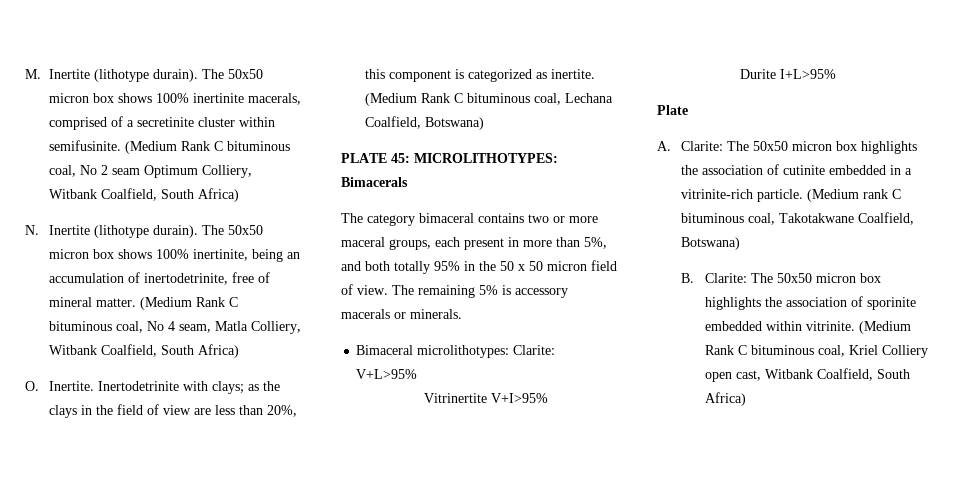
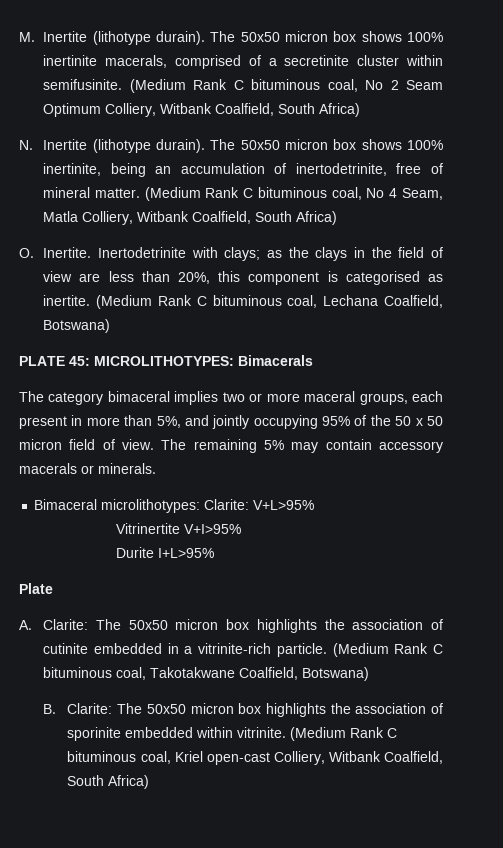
- (Medium Rank C bituminous coal, No 2 seam Optimum Colliery, Witbank Coalfield, South Africa)
+ (Medium Rank C bituminous coal, No 2 Seam Optimum Colliery, Witbank Coalfield, South Africa)
- (Medium Rank C bituminous coal, No 4 seam, Matla Colliery, Witbank Coalfield, South Africa)
+ (Medium Rank C bituminous coal, No 4 Seam, Matla Colliery, Witbank Coalfield, South Africa)
- Inertodetrinite with clays; as the clays in the field of view are less than 20%, this component is categorized as inertite.
+ Inertodetrinite with clays; as the clays in the field of view are less than 20%, this component is categorised as inertite.
- The category bimaceral contains two or more maceral groups, each present in more than 5%, and both totally 95% in the 50 x 50 micron field of view.
+ The category bimaceral implies two or more maceral groups, each present in more than 5%, and jointly occupying 95% of the 50 x 50 micron field of view.
- The remaining 5% is accessory macerals or minerals.
+ The remaining 5% may contain accessory macerals or minerals.
- (Medium rank C bituminous coal, Takotakwane Coalfield, Botswana)
+ (Medium Rank C bituminous coal, Takotakwane Coalfield, Botswana)
- (Medium Rank C bituminous coal, Kriel Colliery open cast, Witbank Coalfield, South Africa)
+ (Medium Rank C bituminous coal, Kriel open-cast Colliery, Witbank Coalfield, South Africa)

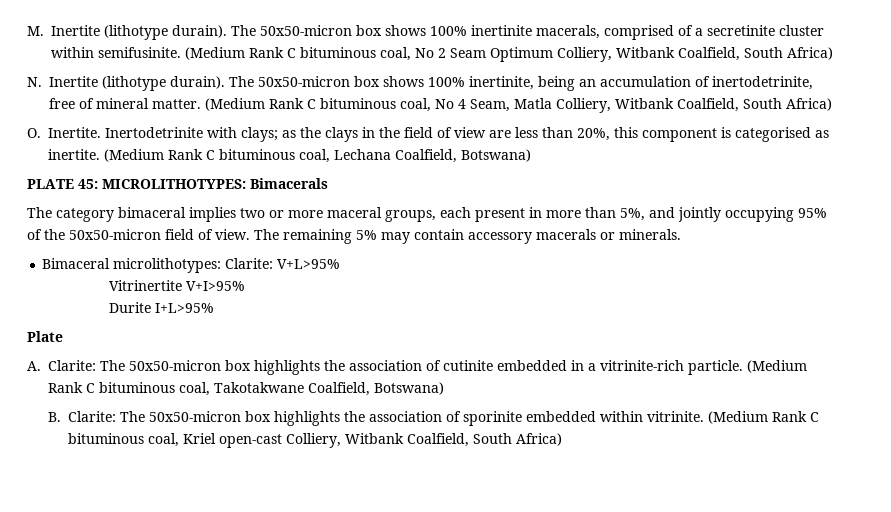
- The 50x50 micron box shows 100% inertinite macerals, comprised of a secretinite cluster within semifusinite.
+ The 50x50-micron box shows 100% inertinite macerals, comprised of a secretinite cluster within semifusinite.
- The 50x50 micron box shows 100% inertinite, being an accumulation of inertodetrinite, free of mineral matter.
+ The 50x50-micron box shows 100% inertinite, being an accumulation of inertodetrinite, free of mineral matter.
- The category bimaceral implies two or more maceral groups, each present in more than 5%, and jointly occupying 95% of the 50 x 50 micron field of view.
+ The category bimaceral implies two or more maceral groups, each present in more than 5%, and jointly occupying 95% of the 50x50-micron field of view.
- A. Clarite: The 50x50 micron box highlights the association of cutinite embedded in a vitrinite-rich particle.
+ A. Clarite: The 50x50-micron box highlights the association of cutinite embedded in a vitrinite-rich particle.
- B. Clarite: The 50x50 micron box highlights the association of sporinite embedded within vitrinite.
+ B. Clarite: The 50x50-micron box highlights the association of sporinite embedded within vitrinite.

